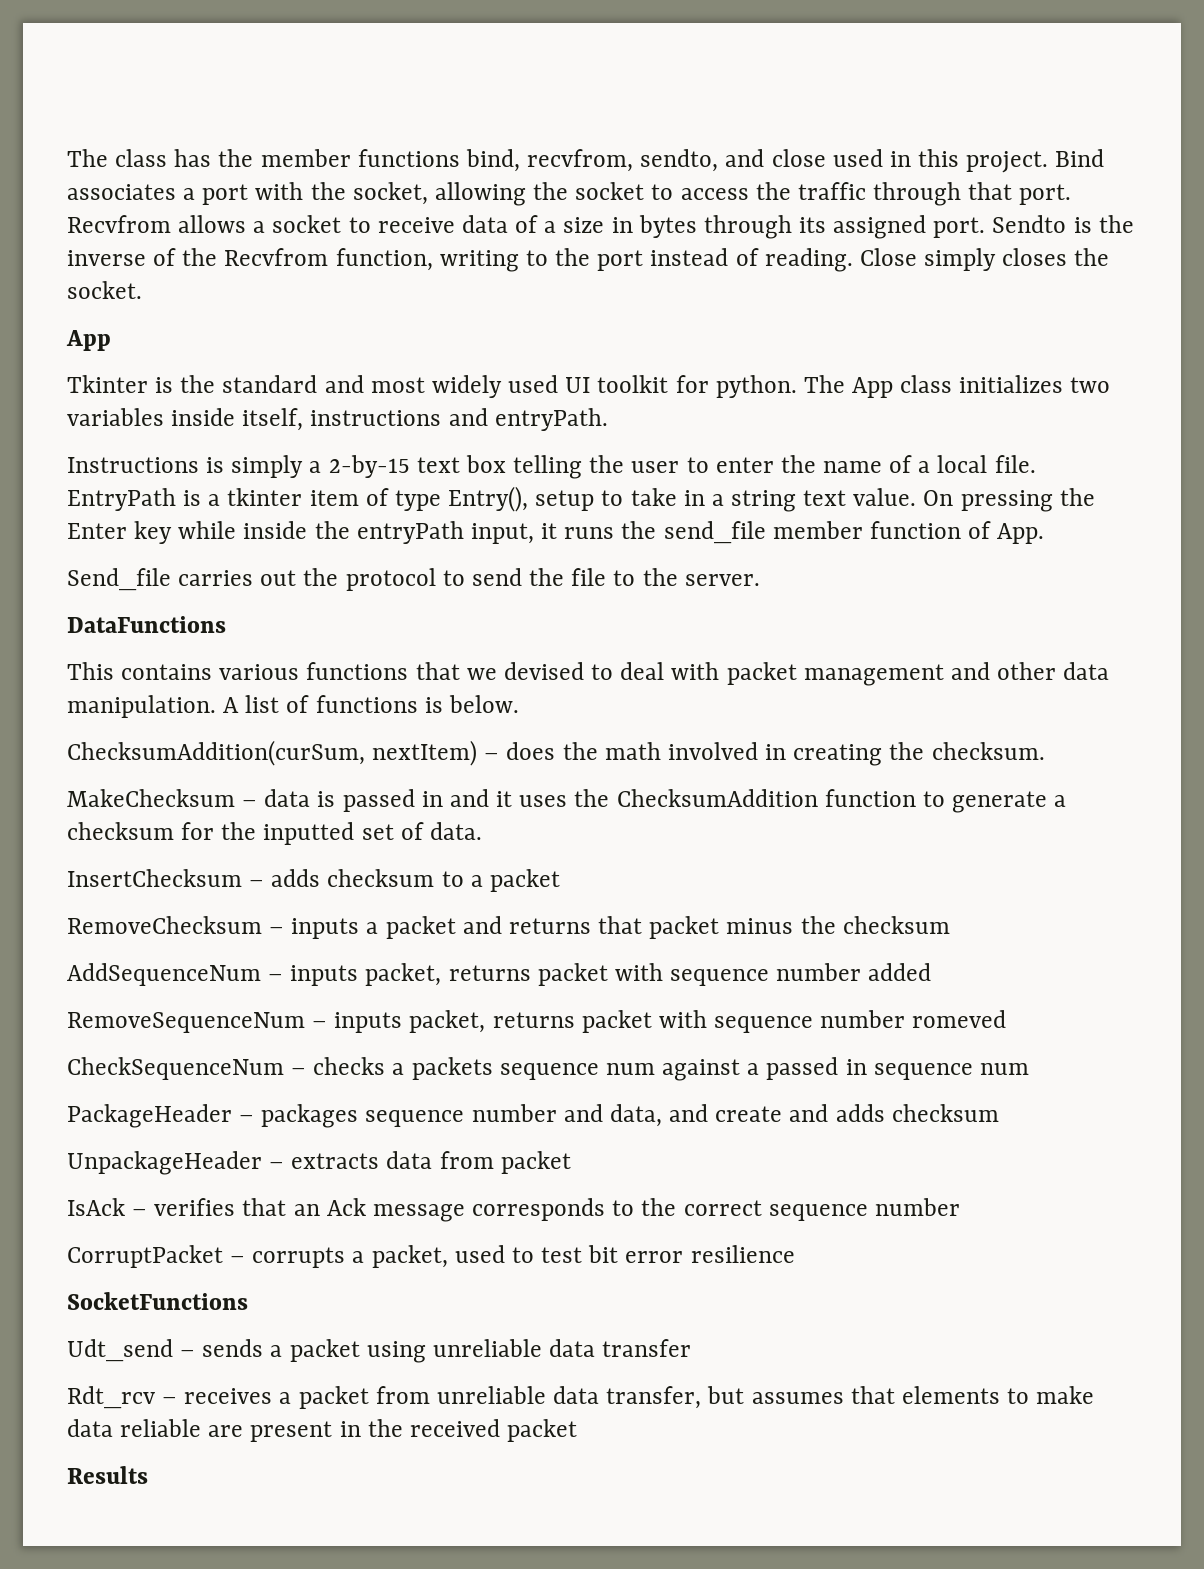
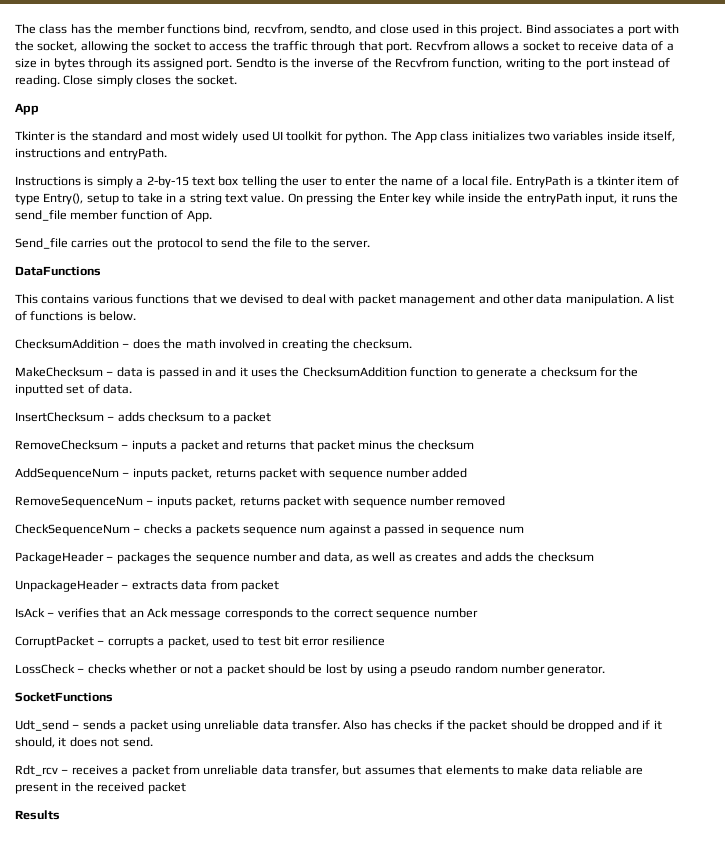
- ChecksumAddition(curSum, nextItem) – does the math involved in creating the checksum.
+ ChecksumAddition – does the math involved in creating the checksum.
- RemoveSequenceNum – inputs packet, returns packet with sequence number romeved
+ RemoveSequenceNum – inputs packet, returns packet with sequence number removed
- PackageHeader – packages sequence number and data, and create and adds checksum
+ PackageHeader – packages the sequence number and data, as well as creates and adds the checksum
+ LossCheck – checks whether or not a packet should be lost by using a pseudo random number generator.
- Udt_send – sends a packet using unreliable data transfer
+ Udt_send – sends a packet using unreliable data transfer. Also has checks if the packet should be dropped and if it should, it does not send.

